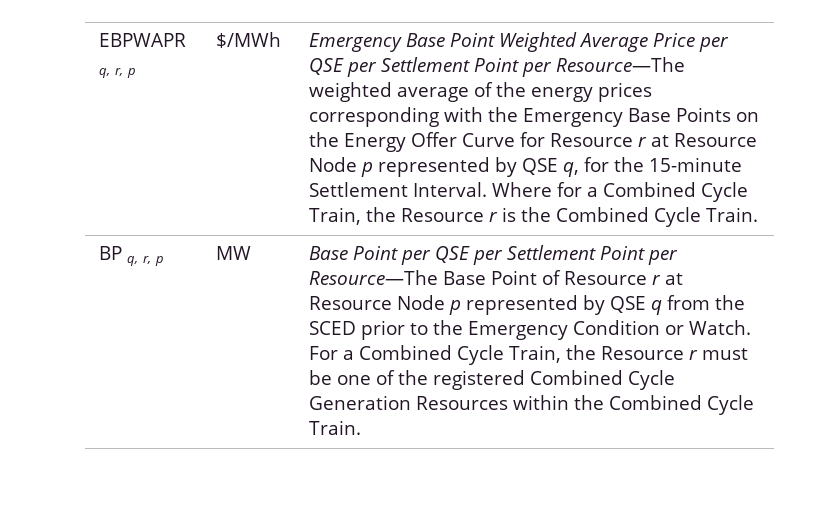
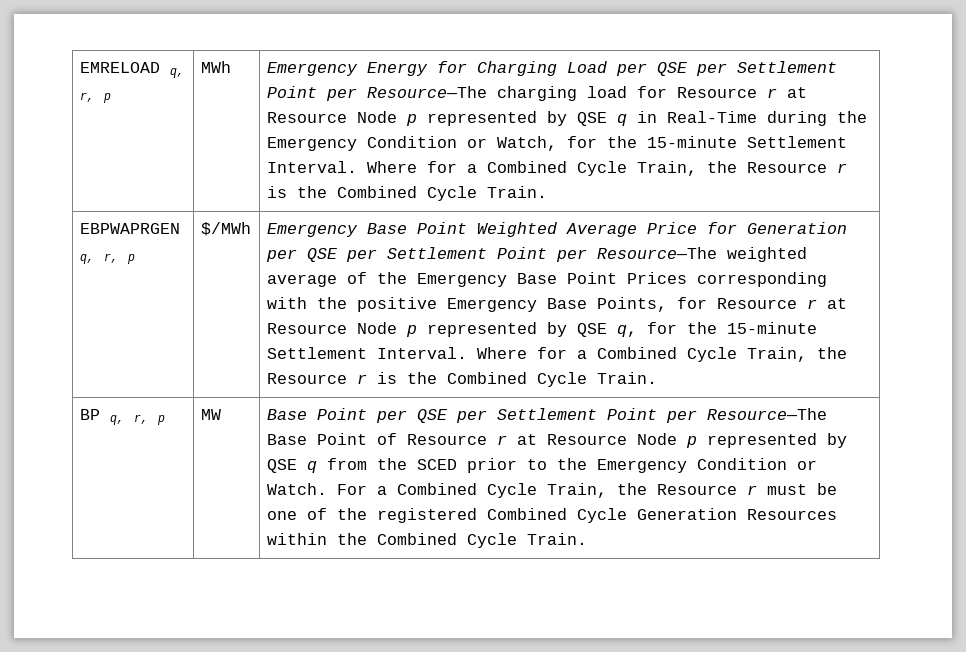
- EBPWAPR q, r, p
+ EMRELOAD q, r, p | MWh | Emergency Energy for Charging Load per QSE per Settlement Point per Resource—The charging load for Resource r at Resource Node p represented by QSE q in Real-Time during the Emergency Condition or Watch, for the 15-minute Settlement Interval. Where for a Combined Cycle Train, the Resource r is the Combined Cycle Train.
+ EBPWAPRGEN q, r, p
- Emergency Base Point Weighted Average Price per QSE per Settlement Point per Resource—The weighted average of the energy prices corresponding with the Emergency Base Points on the Energy Offer Curve for Resource r at Resource Node p represented by QSE q, for the 15-minute Settlement Interval.
+ Emergency Base Point Weighted Average Price for Generation per QSE per Settlement Point per Resource—The weighted average of the Emergency Base Point Prices corresponding with the positive Emergency Base Points, for Resource r at Resource Node p represented by QSE q, for the 15-minute Settlement Interval.

